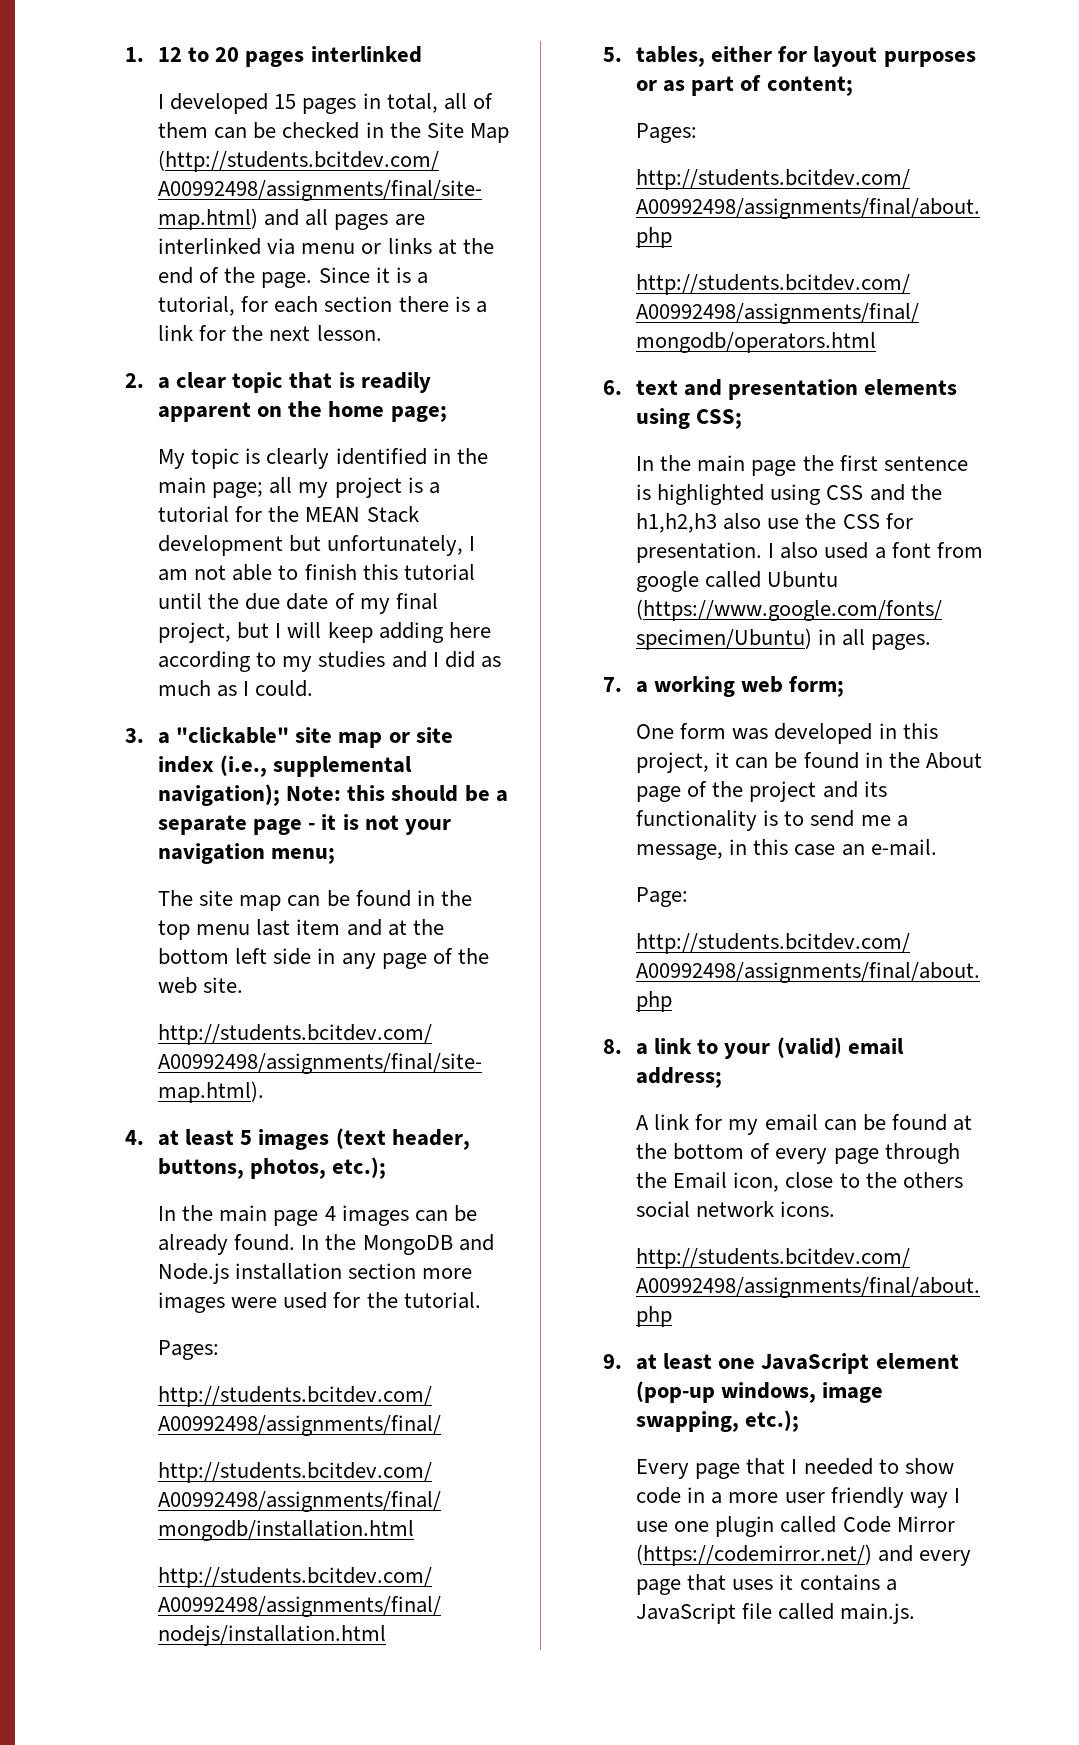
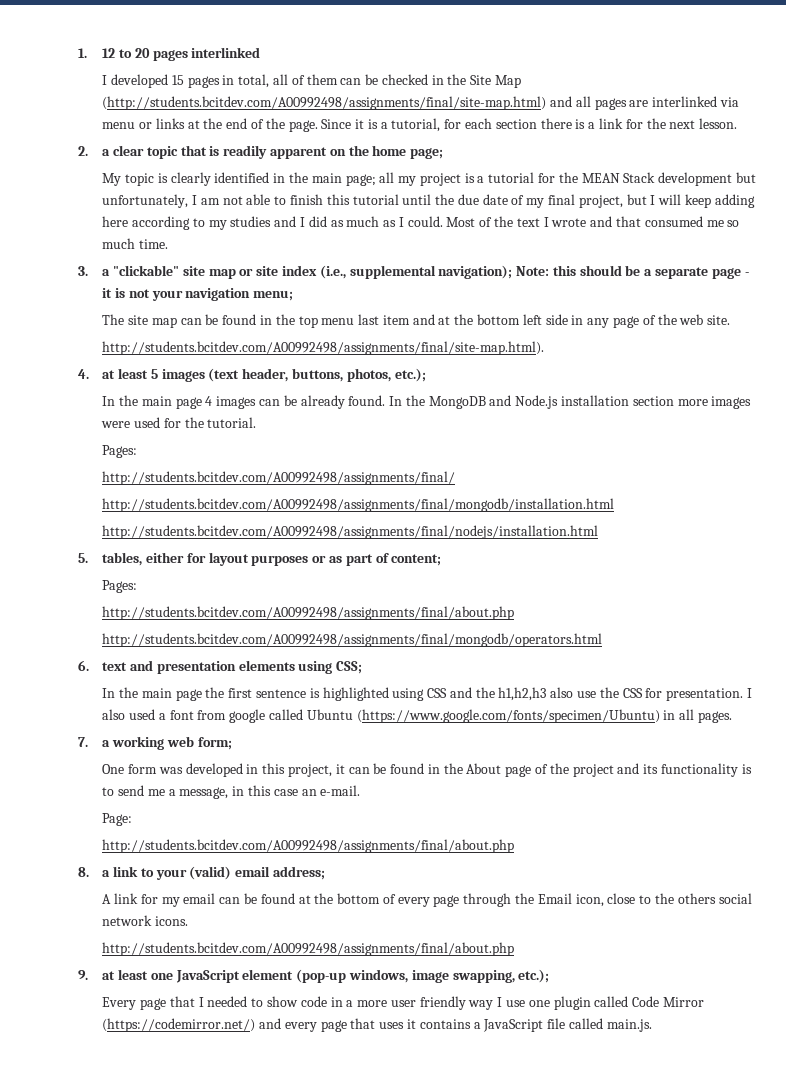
+ Most of the text I wrote and that consumed me so much time.

